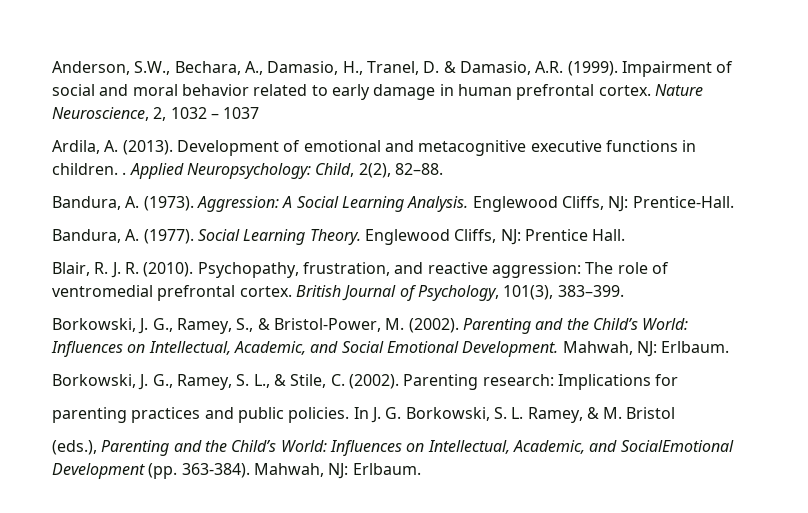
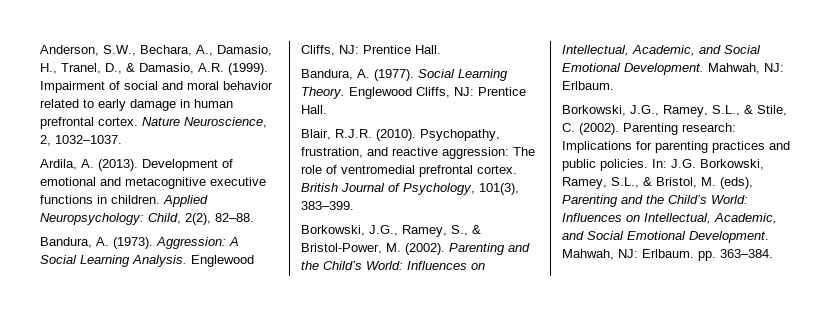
- Anderson, S.W., Bechara, A., Damasio, H., Tranel, D. & Damasio, A.R. (1999).
+ Anderson, S.W., Bechara, A., Damasio, H., Tranel, D., & Damasio, A.R. (1999).
- Nature Neuroscience, 2, 1032 – 1037
+ Nature Neuroscience, 2, 1032–1037.
- Development of emotional and metacognitive executive functions in children. .
+ Development of emotional and metacognitive executive functions in children.
- Aggression: A Social Learning Analysis. Englewood Cliffs, NJ: Prentice-Hall.
+ Aggression: A Social Learning Analysis. Englewood Cliffs, NJ: Prentice Hall.
- Blair, R. J. R. (2010).
+ Blair, R.J.R. (2010).
- Borkowski, J. G., Ramey, S., & Bristol-Power, M. (2002).
+ Borkowski, J.G., Ramey, S., & Bristol-Power, M. (2002).
- Borkowski, J. G., Ramey, S. L., & Stile, C. (2002).
+ Borkowski, J.G., Ramey, S.L., & Stile, C. (2002).
- Parenting research: Implications for
- parenting practices and public policies.
+ Parenting research: Implications for parenting practices and public policies.
- In J. G. Borkowski, S. L. Ramey, & M. Bristol
- (eds.), Parenting and the Child’s World: Influences on Intellectual, Academic, and SocialEmotional Development (pp. 363-384). Mahwah, NJ: Erlbaum.
+ In: J.G. Borkowski, Ramey, S.L., & Bristol, M. (eds), Parenting and the Child’s World: Influences on Intellectual, Academic, and Social Emotional Development. Mahwah, NJ: Erlbaum. pp. 363–384.

